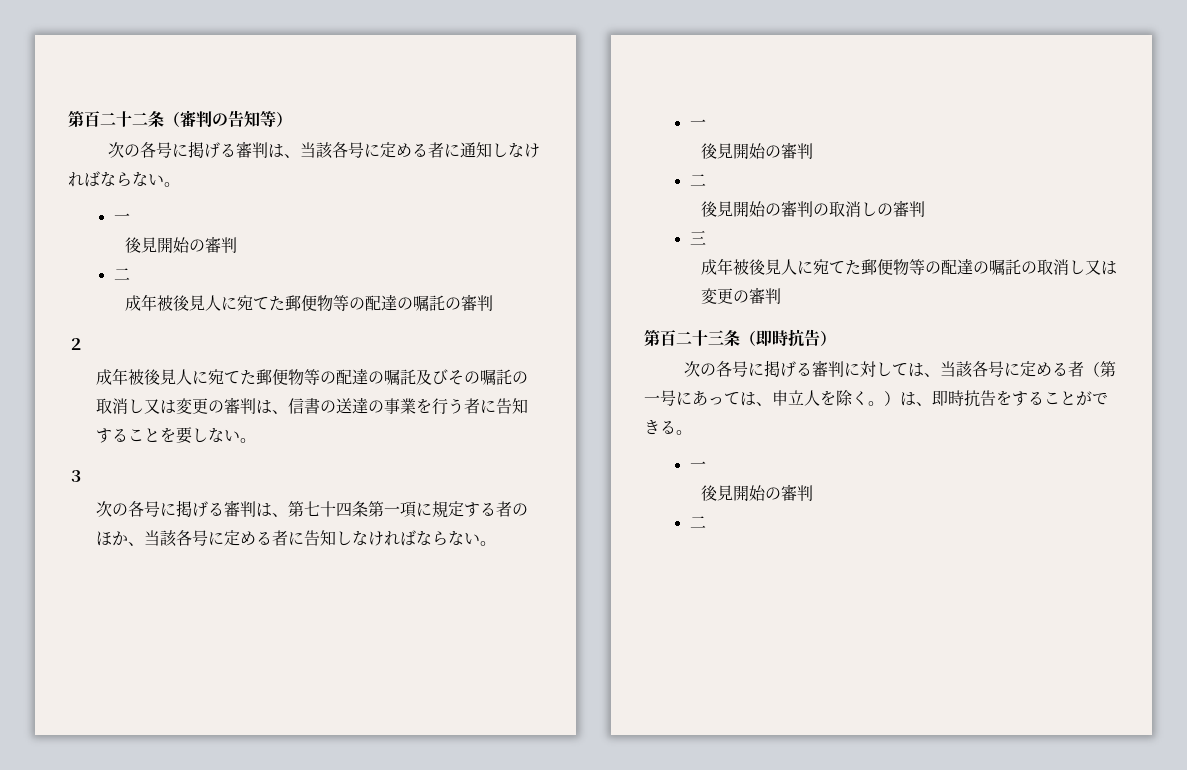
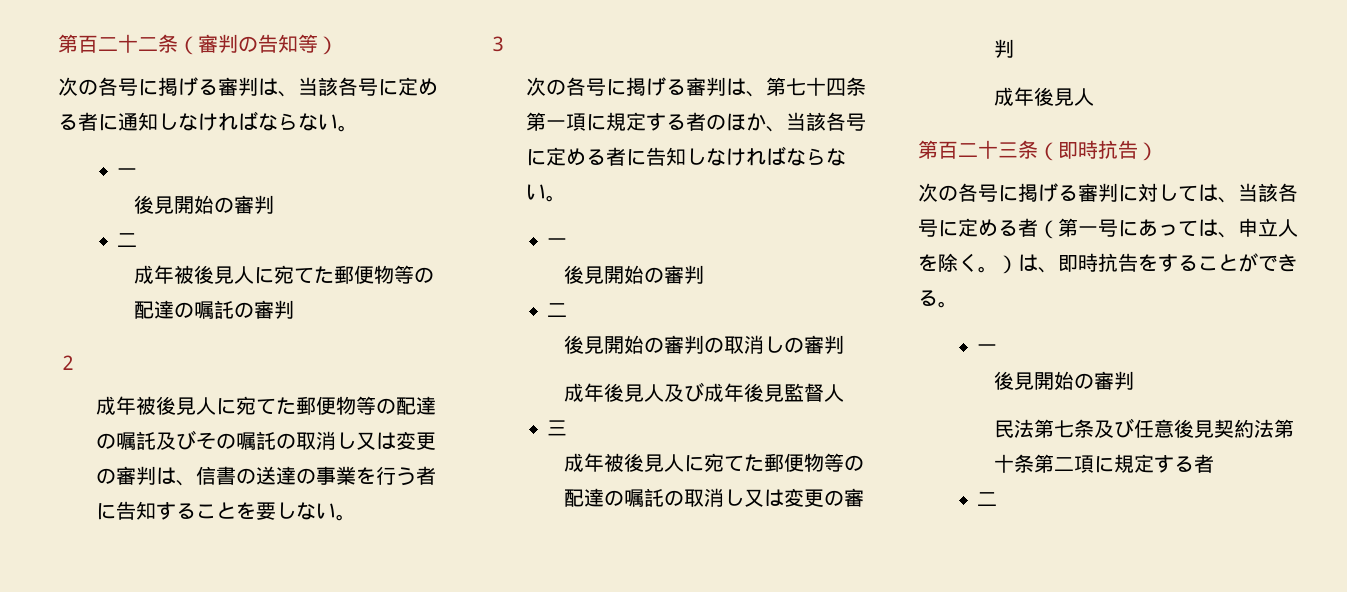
+ 成年後見人及び成年後見監督人
  成年被後見人に宛てた郵便物等の配達の嘱託の取消し又は変更の審判
+ 成年後見人
+ 民法第七条及び任意後見契約法第十条第二項に規定する者

